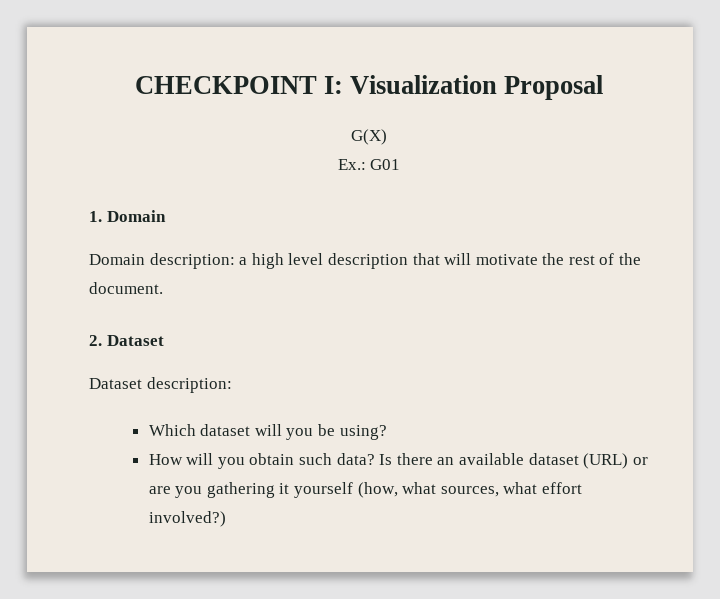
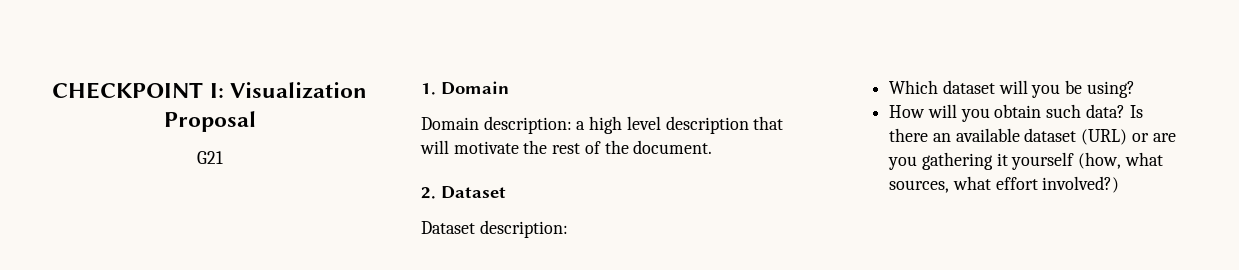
- G(X)
- Ex.: G01
+ G21

